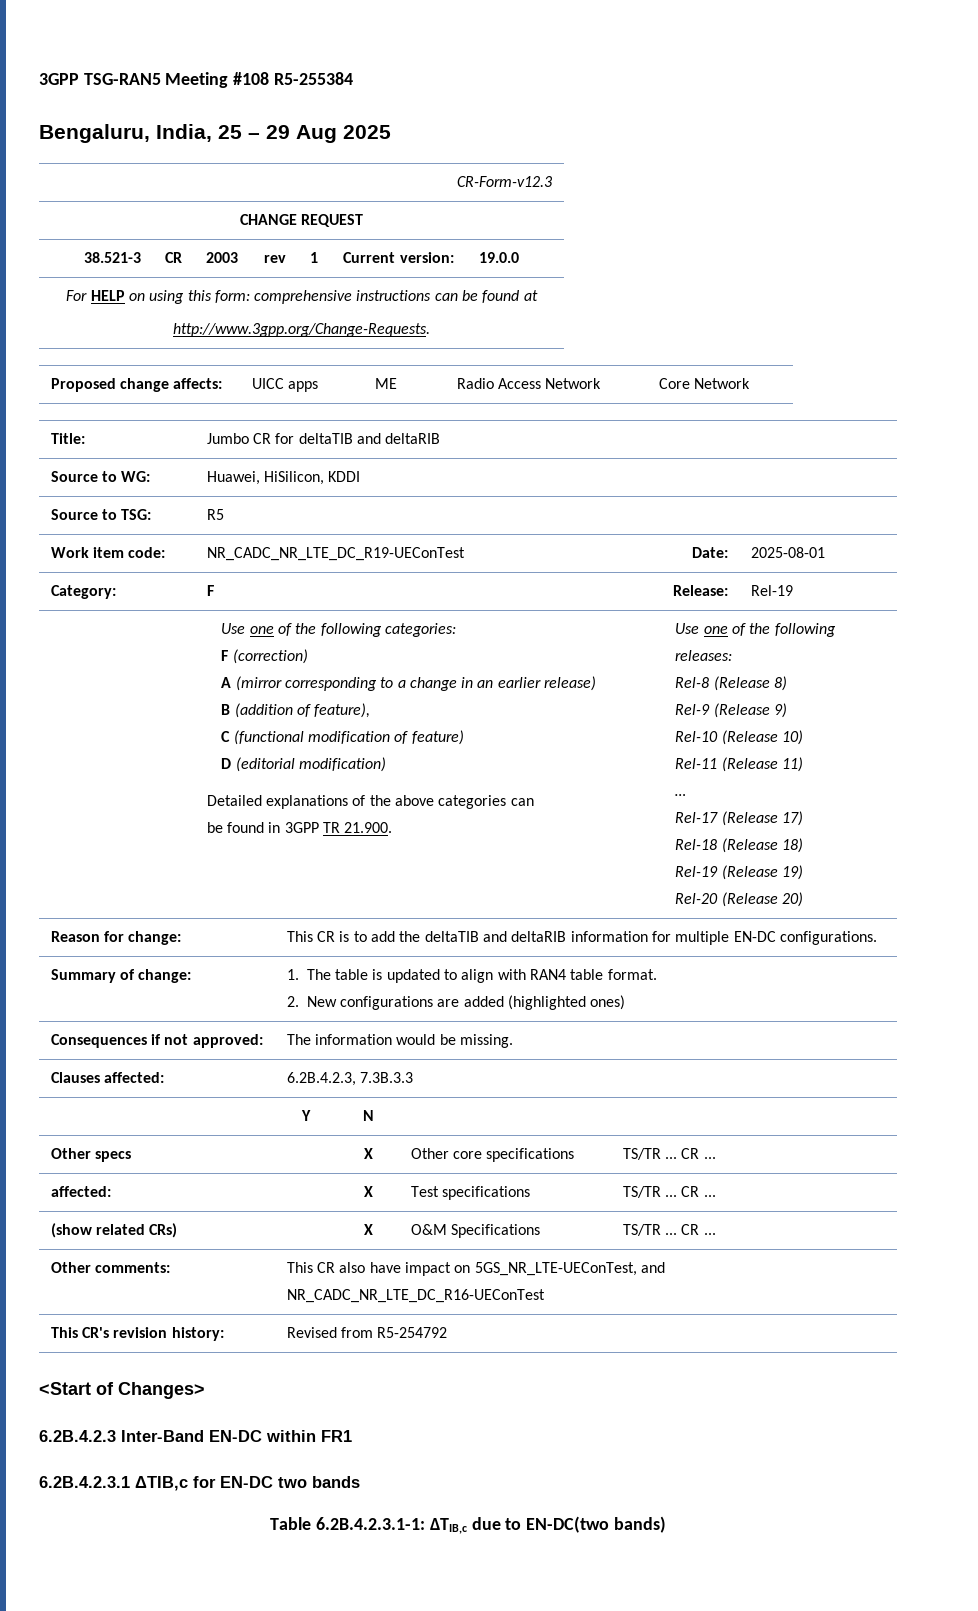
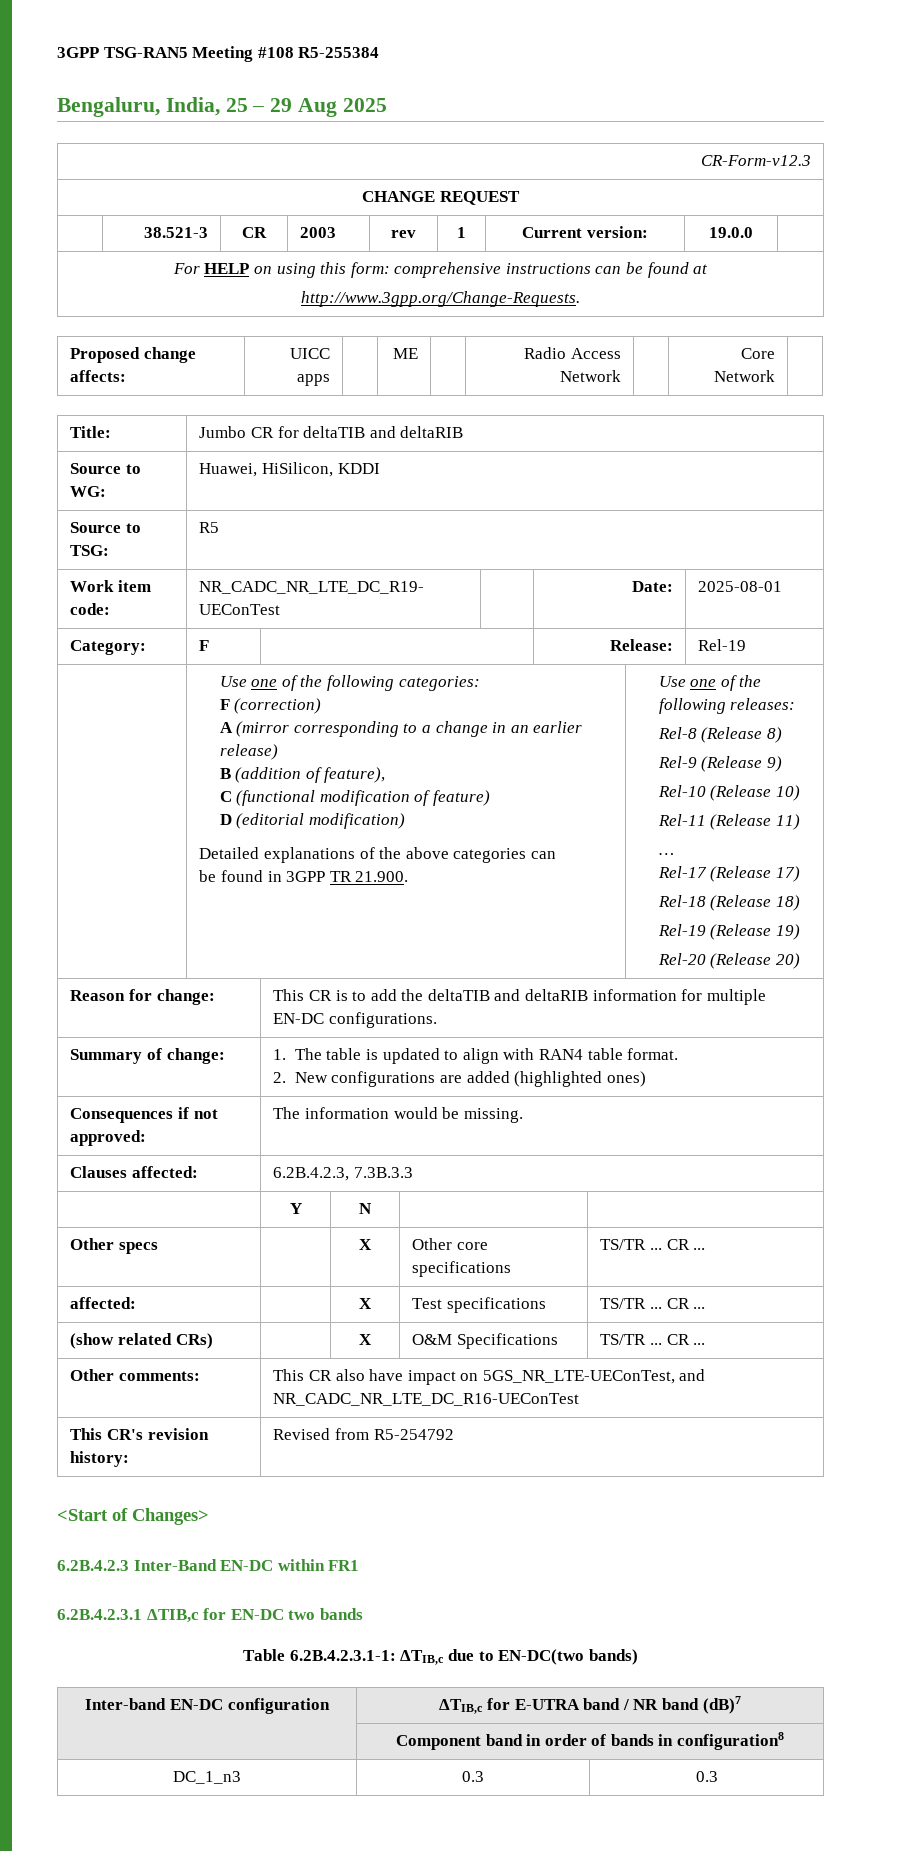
+ Inter-band EN-DC configuration | ΔTIB,c for E-UTRA band / NR band (dB)7
+ | Component band in order of bands in configuration8
+ DC_1_n3 | 0.3 | 0.3

